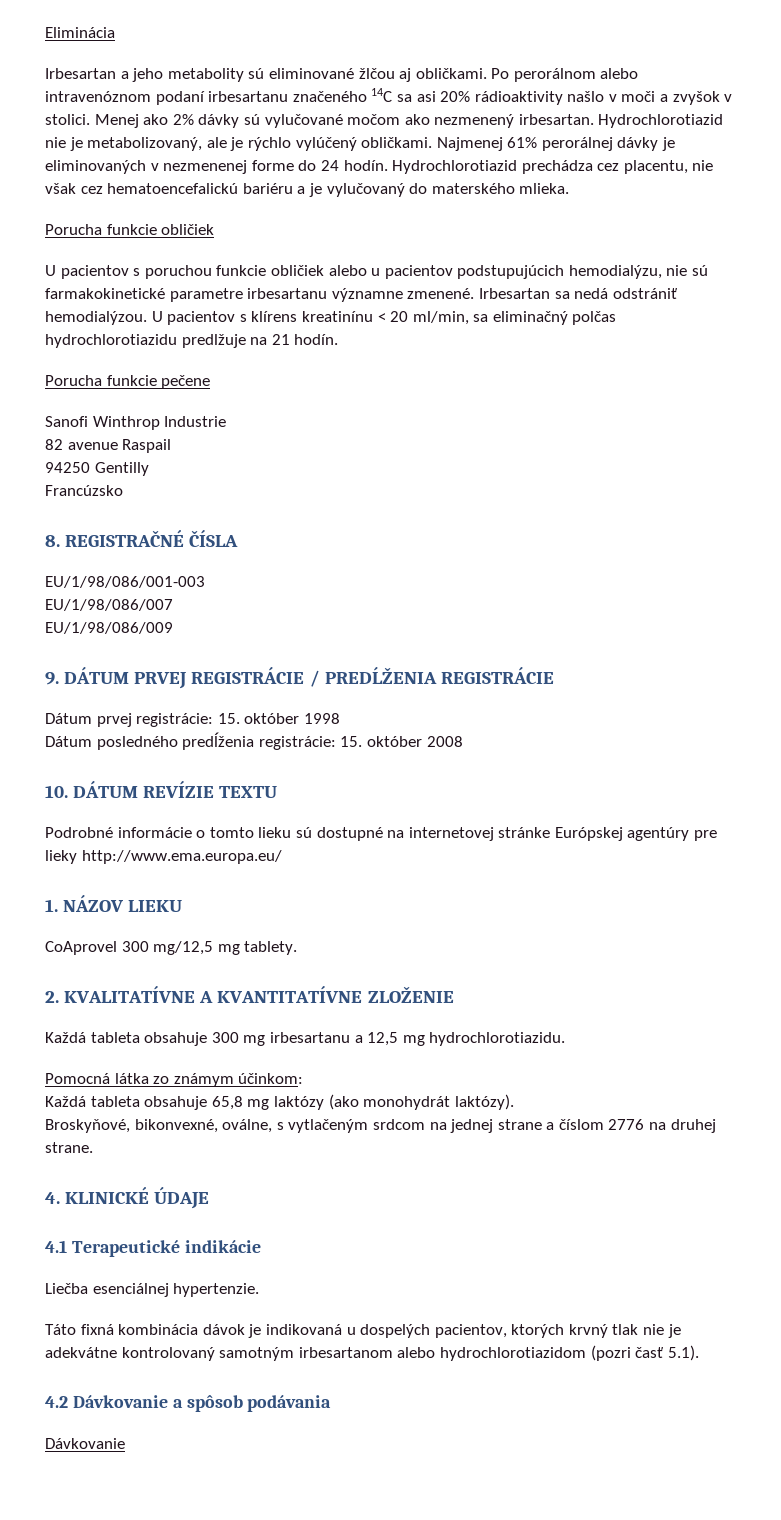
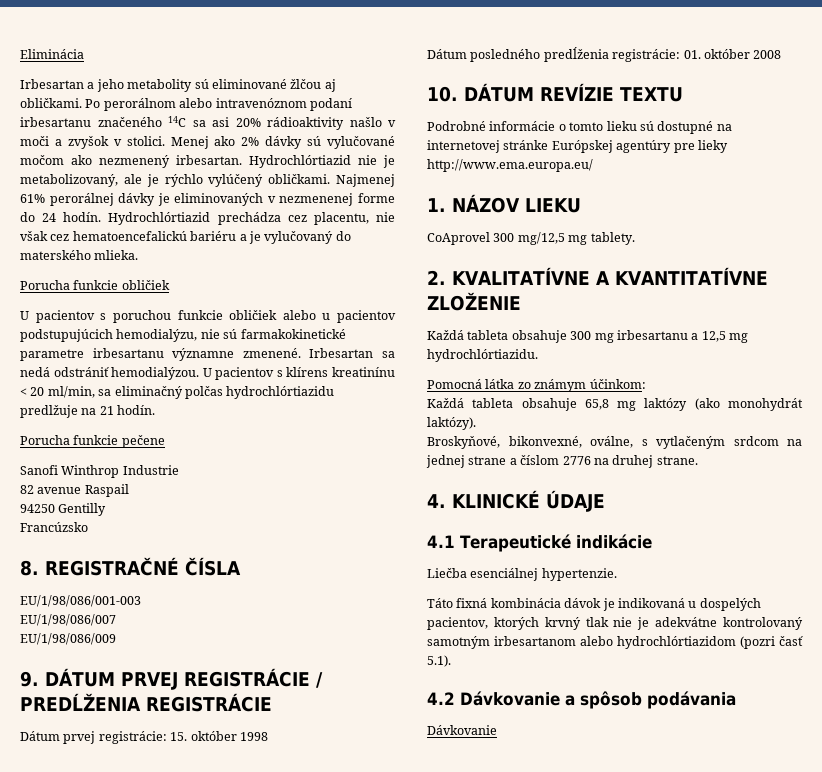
- Hydrochlorotiazid nie je metabolizovaný, ale je rýchlo vylúčený obličkami.
+ Hydrochlórtiazid nie je metabolizovaný, ale je rýchlo vylúčený obličkami.
- Hydrochlorotiazid prechádza cez placentu, nie však cez hematoencefalickú bariéru a je vylučovaný do materského mlieka.
+ Hydrochlórtiazid prechádza cez placentu, nie však cez hematoencefalickú bariéru a je vylučovaný do materského mlieka.
- U pacientov s klírens kreatinínu < 20 ml/min, sa eliminačný polčas hydrochlorotiazidu predlžuje na 21 hodín.
+ U pacientov s klírens kreatinínu < 20 ml/min, sa eliminačný polčas hydrochlórtiazidu predlžuje na 21 hodín.
- Dátum posledného predĺženia registrácie: 15. október 2008
+ Dátum posledného predĺženia registrácie: 01. október 2008
- Každá tableta obsahuje 300 mg irbesartanu a 12,5 mg hydrochlorotiazidu.
+ Každá tableta obsahuje 300 mg irbesartanu a 12,5 mg hydrochlórtiazidu.
- Táto fixná kombinácia dávok je indikovaná u dospelých pacientov, ktorých krvný tlak nie je adekvátne kontrolovaný samotným irbesartanom alebo hydrochlorotiazidom (pozri časť 5.1).
+ Táto fixná kombinácia dávok je indikovaná u dospelých pacientov, ktorých krvný tlak nie je adekvátne kontrolovaný samotným irbesartanom alebo hydrochlórtiazidom (pozri časť 5.1).

